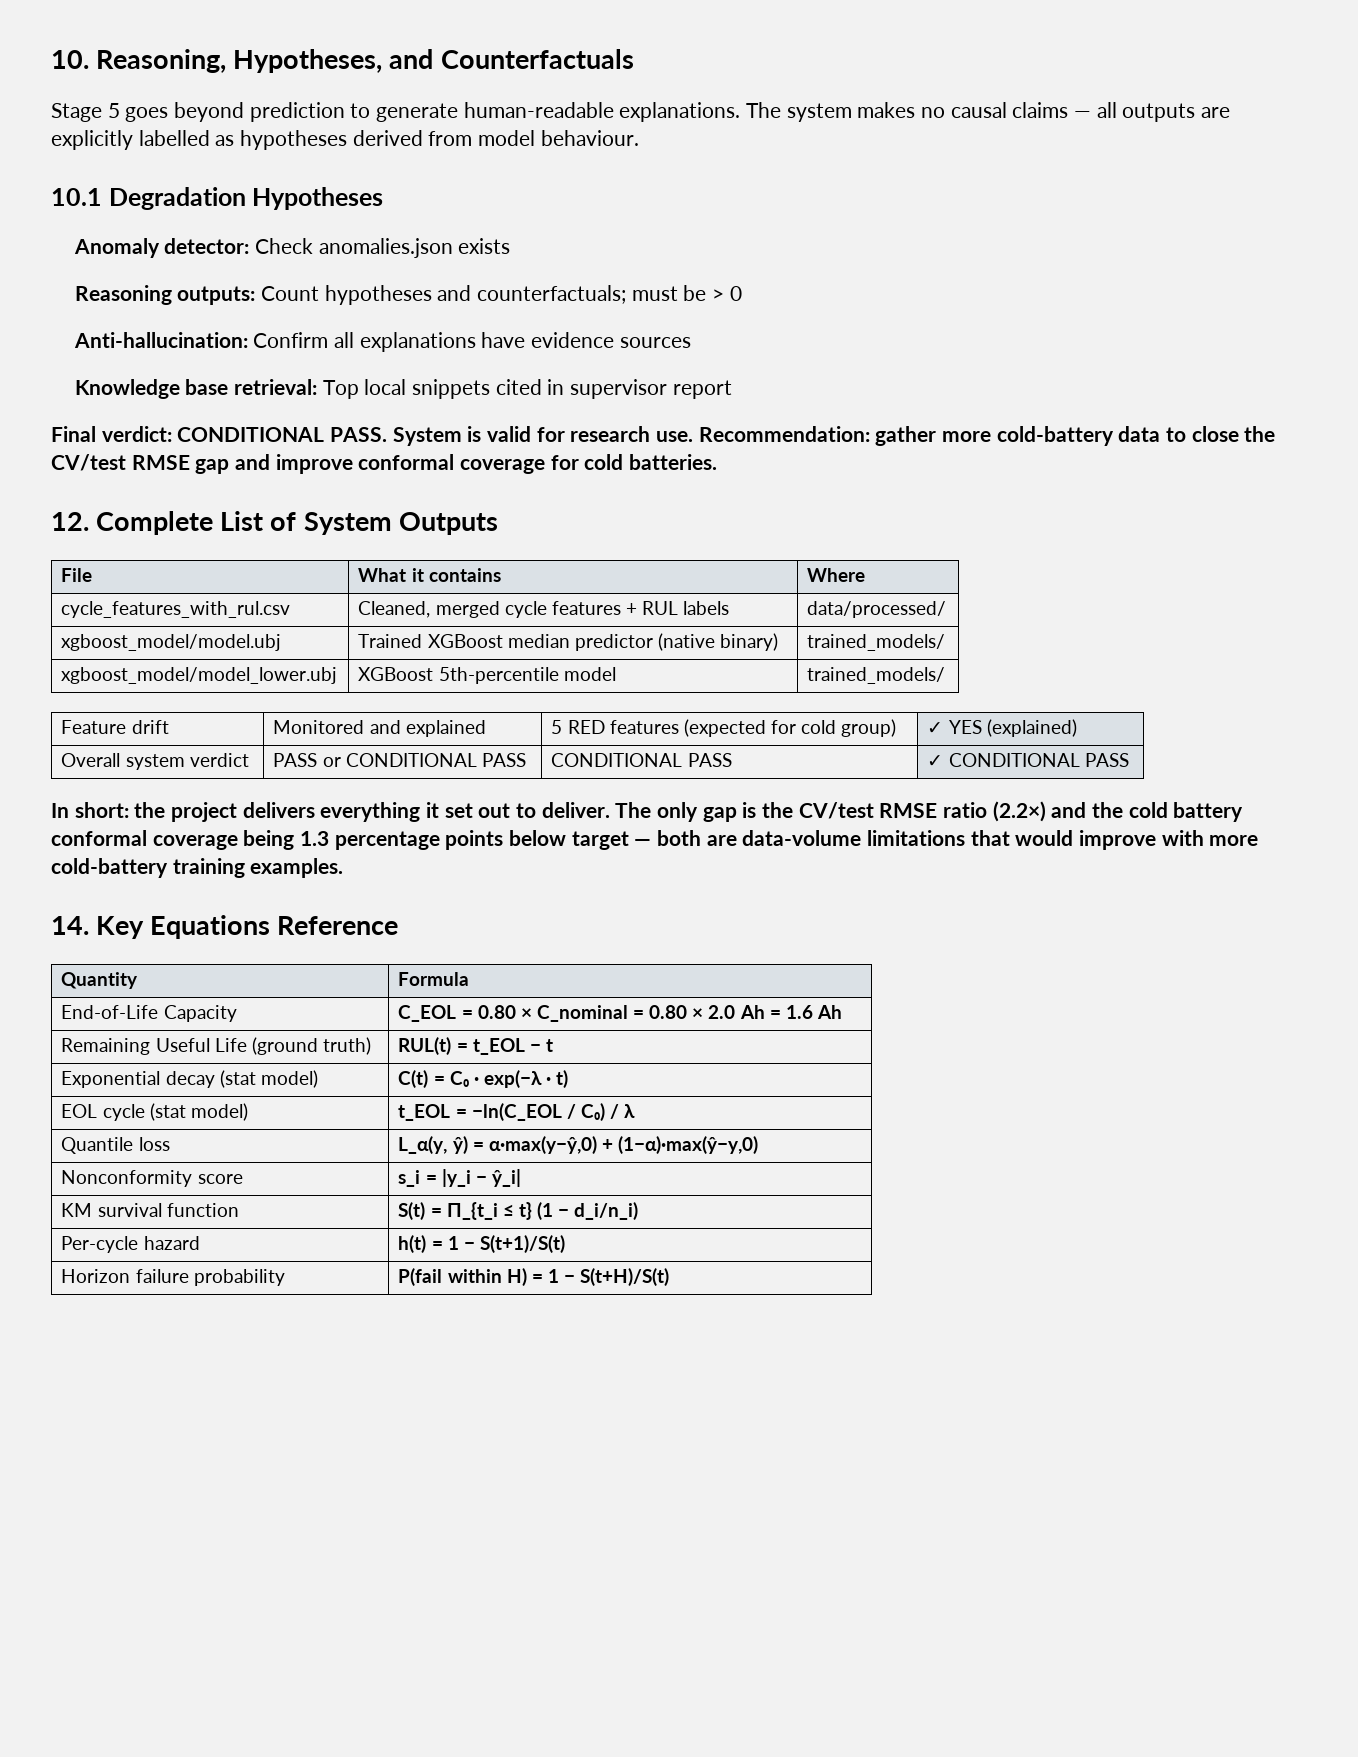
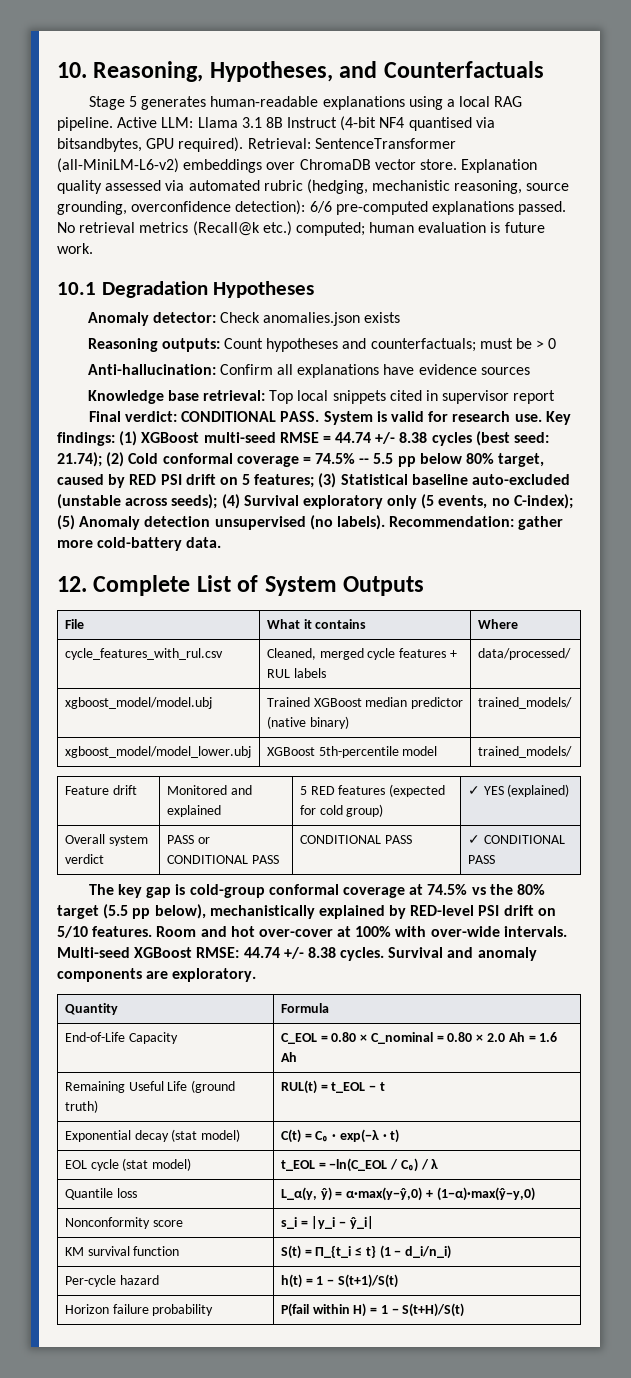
- Stage 5 goes beyond prediction to generate human-readable explanations. The system makes no causal claims — all outputs are explicitly labelled as hypotheses derived from model behaviour.
+ Stage 5 generates human-readable explanations using a local RAG pipeline. Active LLM: Llama 3.1 8B Instruct (4-bit NF4 quantised via bitsandbytes, GPU required). Retrieval: SentenceTransformer (all-MiniLM-L6-v2) embeddings over ChromaDB vector store. Explanation quality assessed via automated rubric (hedging, mechanistic reasoning, source grounding, overconfidence detection): 6/6 pre-computed explanations passed. No retrieval metrics (Recall@k etc.) computed; human evaluation is future work.
- Recommendation: gather more cold-battery data to close the CV/test RMSE gap and improve conformal coverage for cold batteries.
+ Key findings: (1) XGBoost multi-seed RMSE = 44.74 +/- 8.38 cycles (best seed: 21.74); (2) Cold conformal coverage = 74.5% -- 5.5 pp below 80% target, caused by RED PSI drift on 5 features; (3) Statistical baseline auto-excluded (unstable across seeds); (4) Survival exploratory only (5 events, no C-index); (5) Anomaly detection unsupervised (no labels). Recommendation: gather more cold-battery data.
- In short: the project delivers everything it set out to deliver. The only gap is the CV/test RMSE ratio (2.2×) and the cold battery conformal coverage being 1.3 percentage points below target — both are data-volume limitations that would improve with more cold-battery training examples.
- 14. Key Equations Reference
+ The key gap is cold-group conformal coverage at 74.5% vs the 80% target (5.5 pp below), mechanistically explained by RED-level PSI drift on 5/10 features. Room and hot over-cover at 100% with over-wide intervals. Multi-seed XGBoost RMSE: 44.74 +/- 8.38 cycles. Survival and anomaly components are exploratory.

